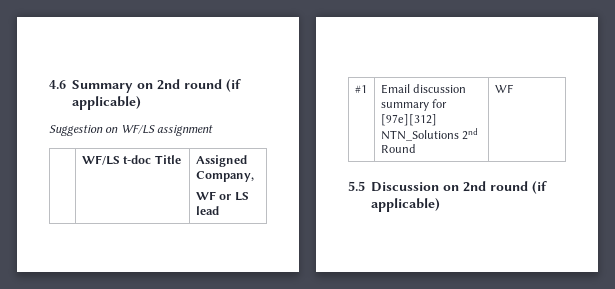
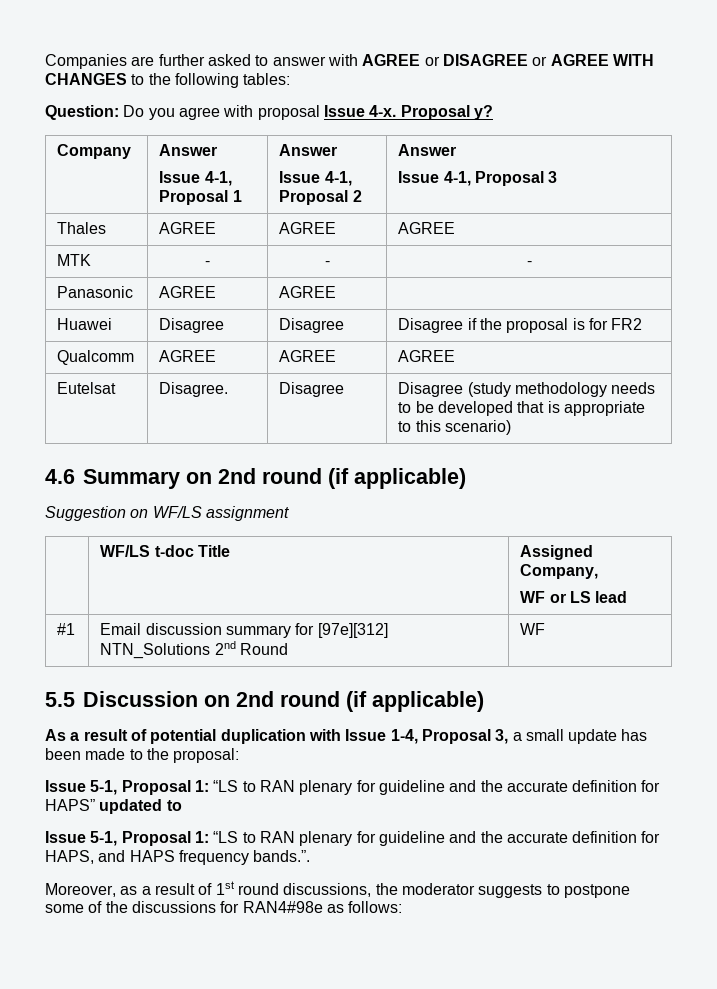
+ Companies are further asked to answer with AGREE or DISAGREE or AGREE WITH CHANGES to the following tables:
+ Question: Do you agree with proposal Issue 4-x. Proposal y?
+ Company | Answer
+ Issue 4-1, Proposal 1 | Answer
+ Issue 4-1, Proposal 2 | Answer
+ Issue 4-1, Proposal 3
+ Thales | AGREE | AGREE | AGREE
+ MTK | - | - | -
+ Panasonic | AGREE | AGREE |
+ Huawei | Disagree | Disagree | Disagree if the proposal is for FR2
+ Qualcomm | AGREE | AGREE | AGREE
+ Eutelsat | Disagree. | Disagree | Disagree (study methodology needs to be developed that is appropriate to this scenario)
+ As a result of potential duplication with Issue 1-4, Proposal 3, a small update has been made to the proposal:
+ Issue 5-1, Proposal 1: “LS to RAN plenary for guideline and the accurate definition for HAPS” updated to
+ Issue 5-1, Proposal 1: “LS to RAN plenary for guideline and the accurate definition for HAPS, and HAPS frequency bands.”.
+ Moreover, as a result of 1st round discussions, the moderator suggests to postpone some of the discussions for RAN4#98e as follows:

